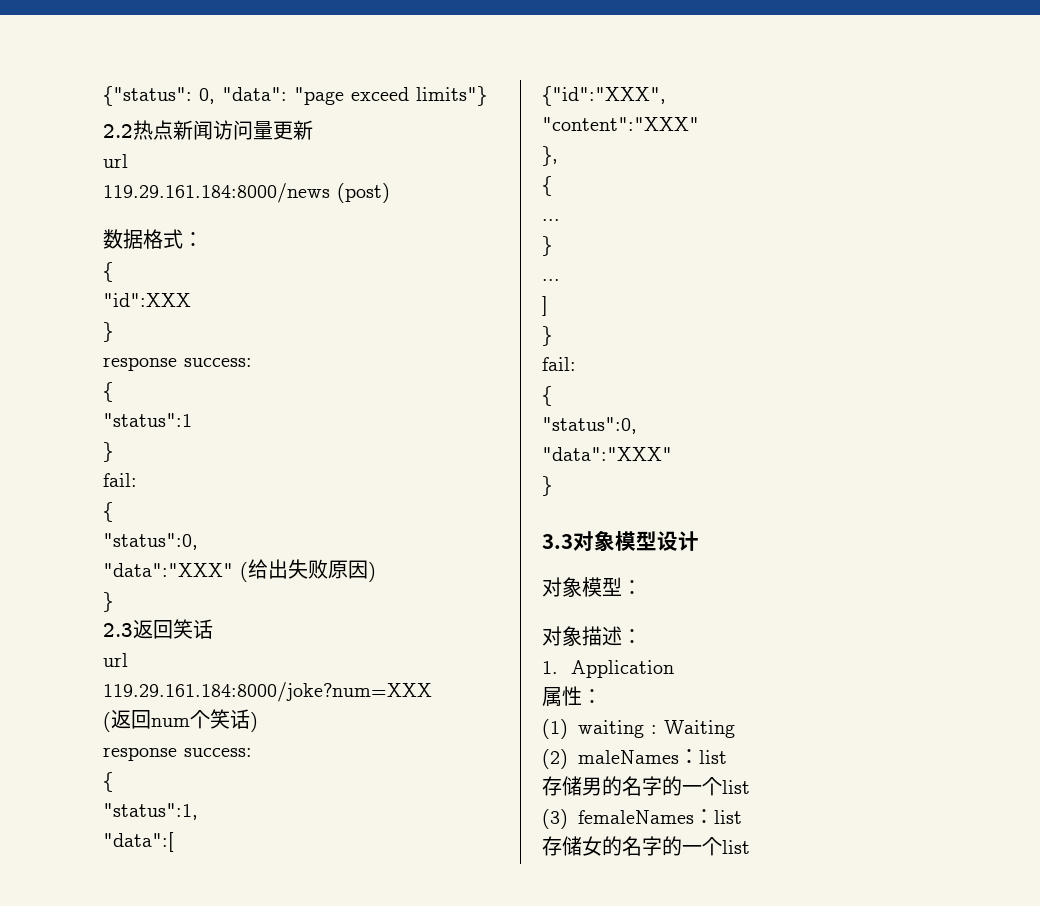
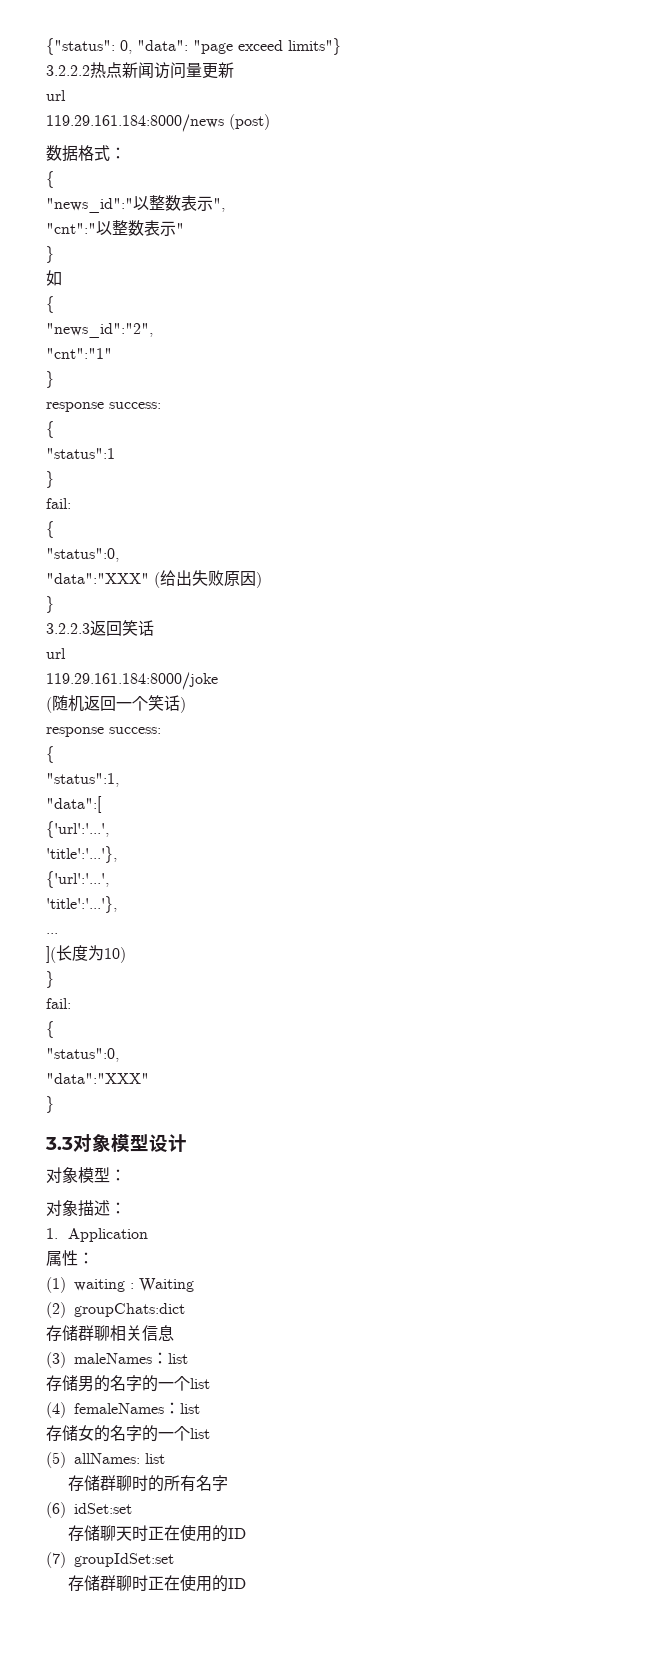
- 2.2热点新闻访问量更新
+ 3.2.2.2热点新闻访问量更新
- "id":XXX
+ "news_id":"以整数表示",
+ "cnt":"以整数表示"
+ }
+ 如
+ {
+ "news_id":"2",
+ "cnt":"1"
- 2.3返回笑话
+ 3.2.2.3返回笑话
- 119.29.161.184:8000/joke?num=XXX
- (返回num个笑话)
+ 119.29.161.184:8000/joke
+ (随机返回一个笑话)
  "data":[
- {"id":"XXX",
- "content":"XXX"
- },
- {
+ {'url':'...',
+ 'title':'...'},
+ {'url':'...',
+ 'title':'...'},
  ...
- }
- ...
- ]
+ ](长度为10)
- (2) maleNames：list
+ (2) groupChats:dict
+ 存储群聊相关信息
+ (3) maleNames：list
- (3) femaleNames：list
+ (4) femaleNames：list
+ (5) allNames: list
+ 存储群聊时的所有名字
+ (6) idSet:set
+ 存储聊天时正在使用的ID
+ (7) groupIdSet:set
+ 存储群聊时正在使用的ID

